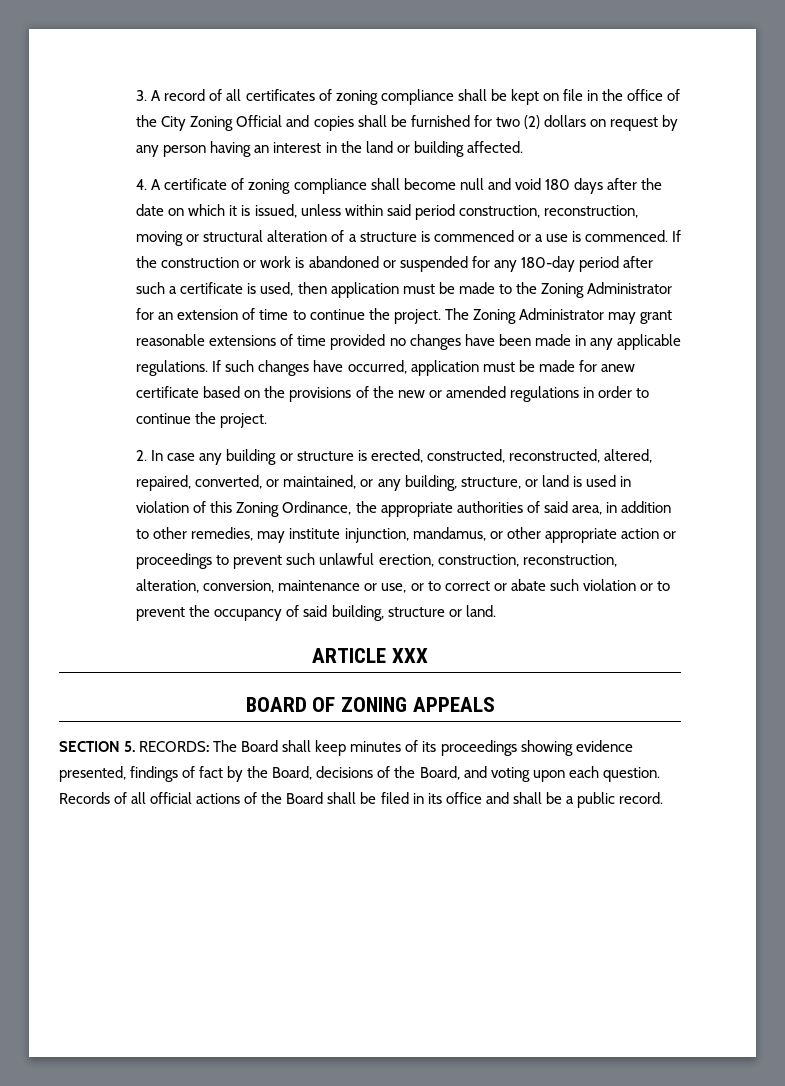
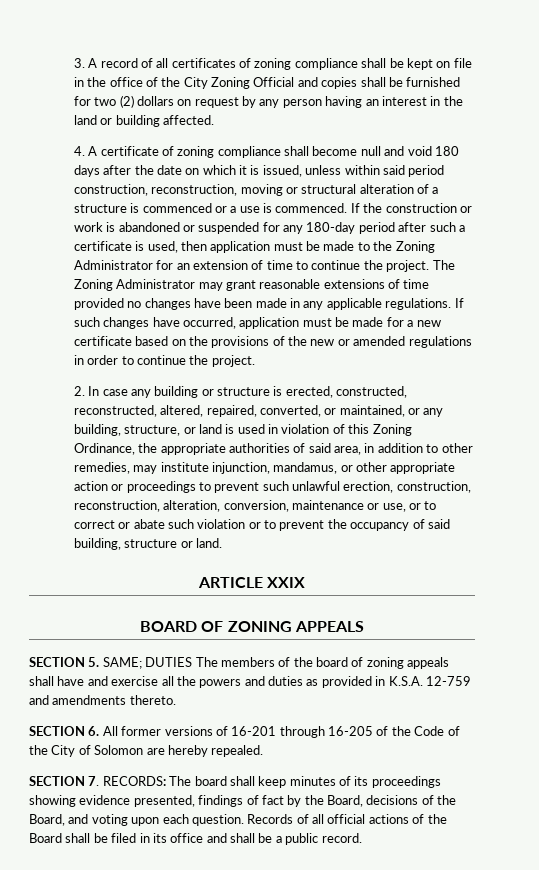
- If such changes have occurred, application must be made for anew certificate based on the provisions of the new or amended regulations in order to continue the project.
+ If such changes have occurred, application must be made for a new certificate based on the provisions of the new or amended regulations in order to continue the project.
- ARTICLE XXX
+ ARTICLE XXIX
- SECTION 5. RECORDS: The Board shall keep minutes of its proceedings showing evidence presented, findings of fact by the Board, decisions of the Board, and voting upon each question.
+ SECTION 5. SAME; DUTIES The members of the board of zoning appeals shall have and exercise all the powers and duties as provided in K.S.A. 12-759 and amendments thereto.
+ SECTION 6. All former versions of 16-201 through 16-205 of the Code of the City of Solomon are hereby repealed.
+ SECTION 7. RECORDS: The board shall keep minutes of its proceedings showing evidence presented, findings of fact by the Board, decisions of the Board, and voting upon each question.

